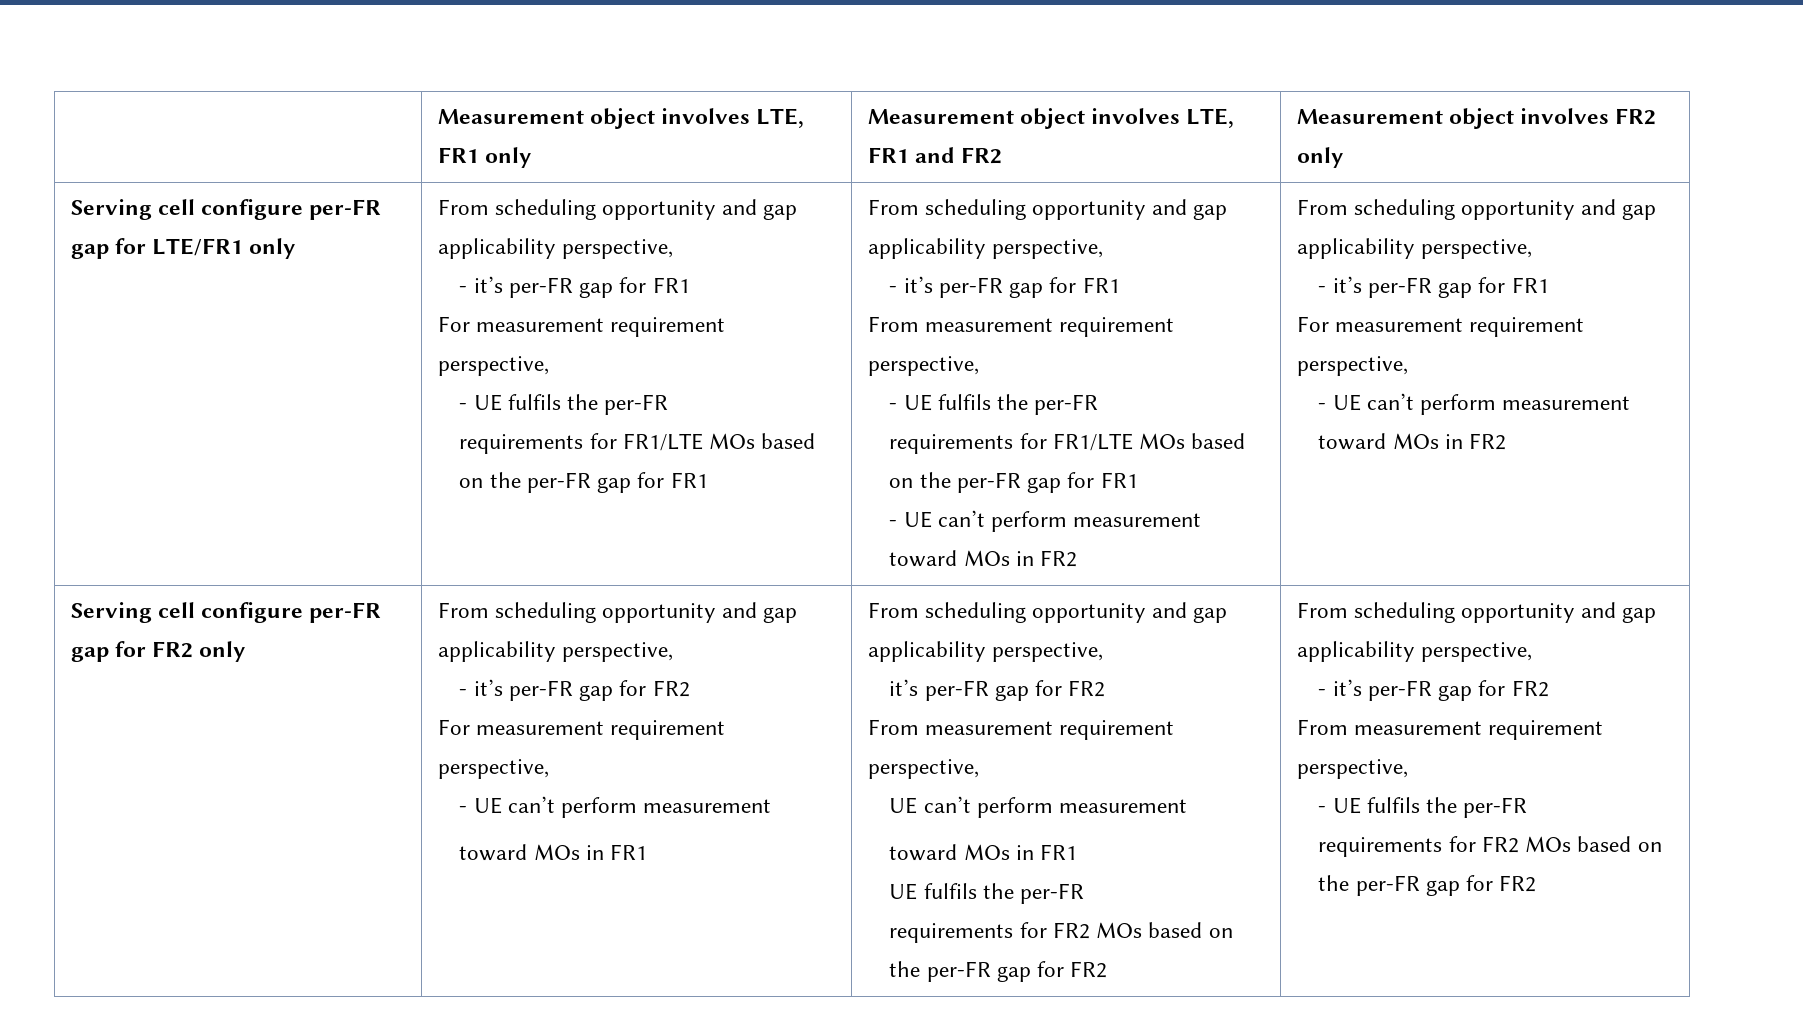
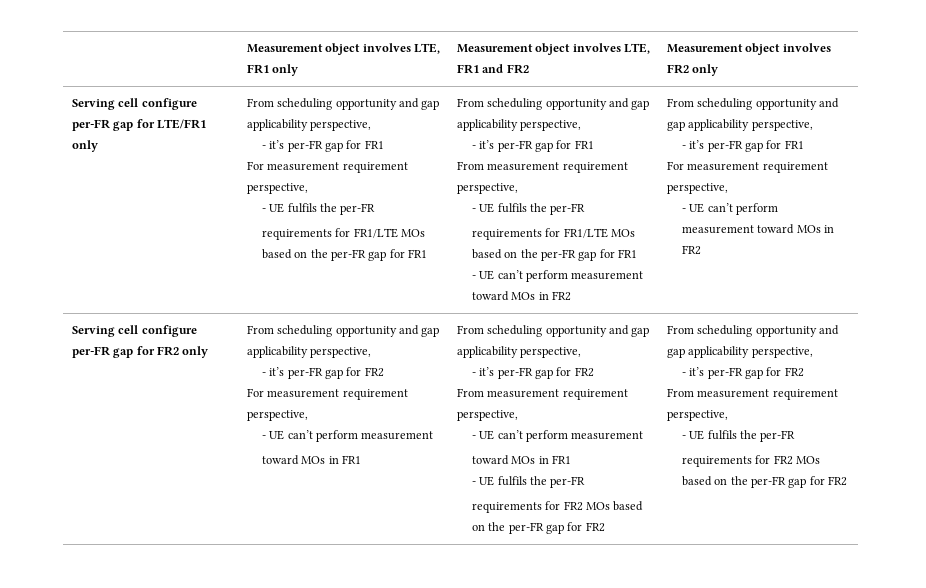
  toward MOs in FR1 | From scheduling opportunity and gap applicability perspective,
- it’s per-FR gap for FR2
+ - it’s per-FR gap for FR2
  From measurement requirement perspective,
- UE can’t perform measurement
+ - UE can’t perform measurement
  toward MOs in FR1
- UE fulfils the per-FR
+ - UE fulfils the per-FR

